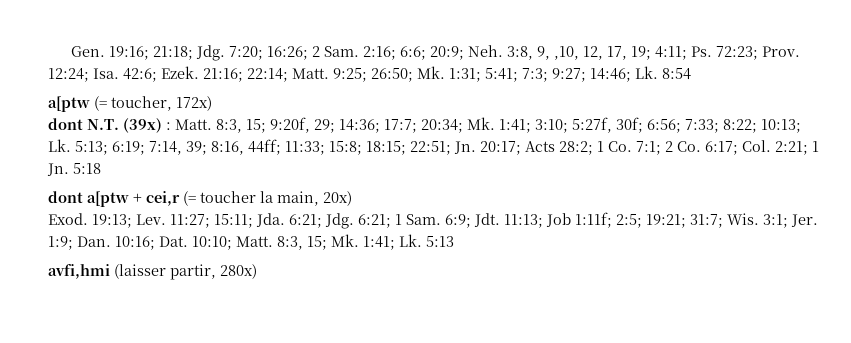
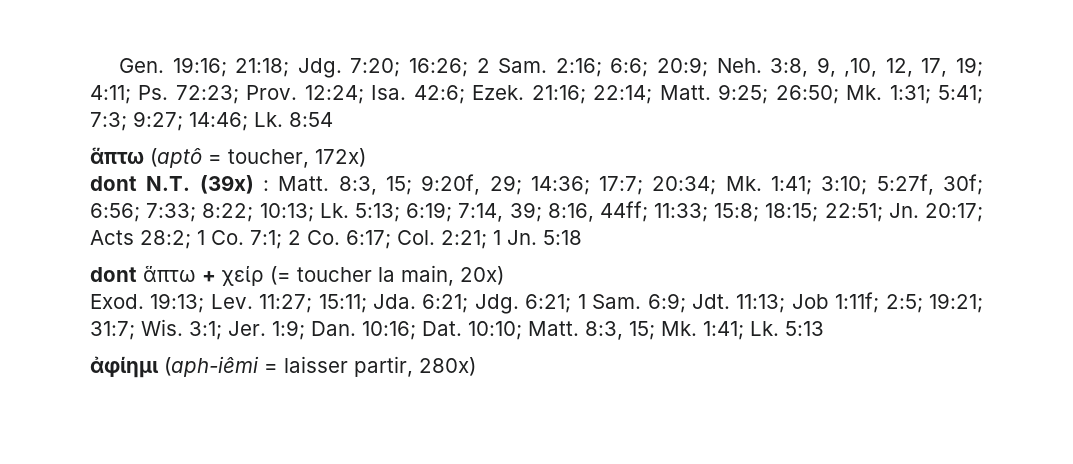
- a[ptw (= toucher, 172x)
+ ἅπτω (aptô = toucher, 172x)
- dont a[ptw + cei,r (= toucher la main, 20x)
+ dont ἅπτω + χείρ (= toucher la main, 20x)
- avfi,hmi (laisser partir, 280x)
+ ἀφίημι (aph-iêmi = laisser partir, 280x)

